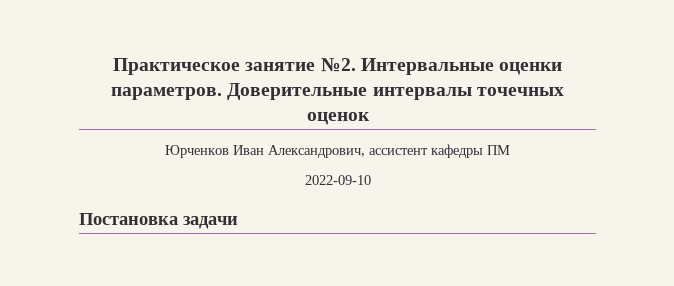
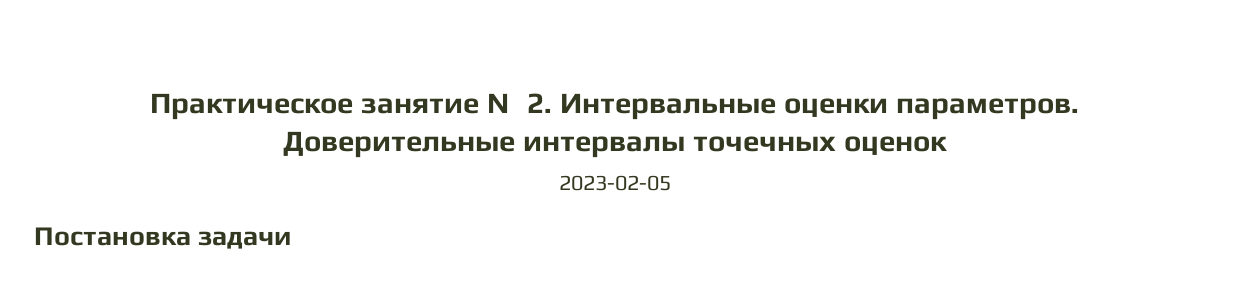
- Юрченков Иван Александрович, ассистент кафедры ПМ
- 2022-09-10
+ 2023-02-05

